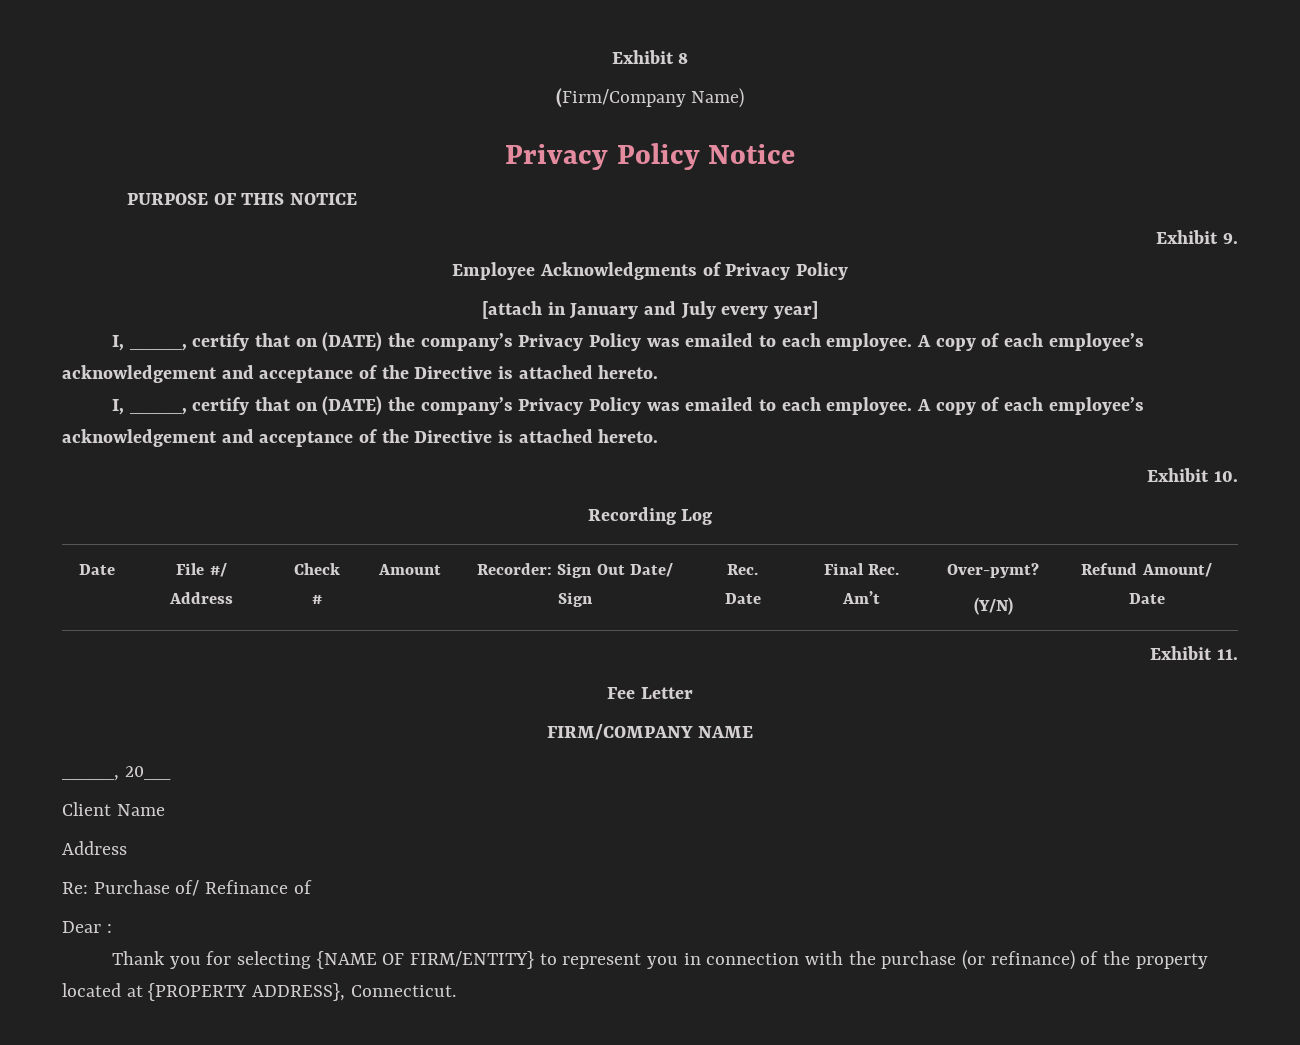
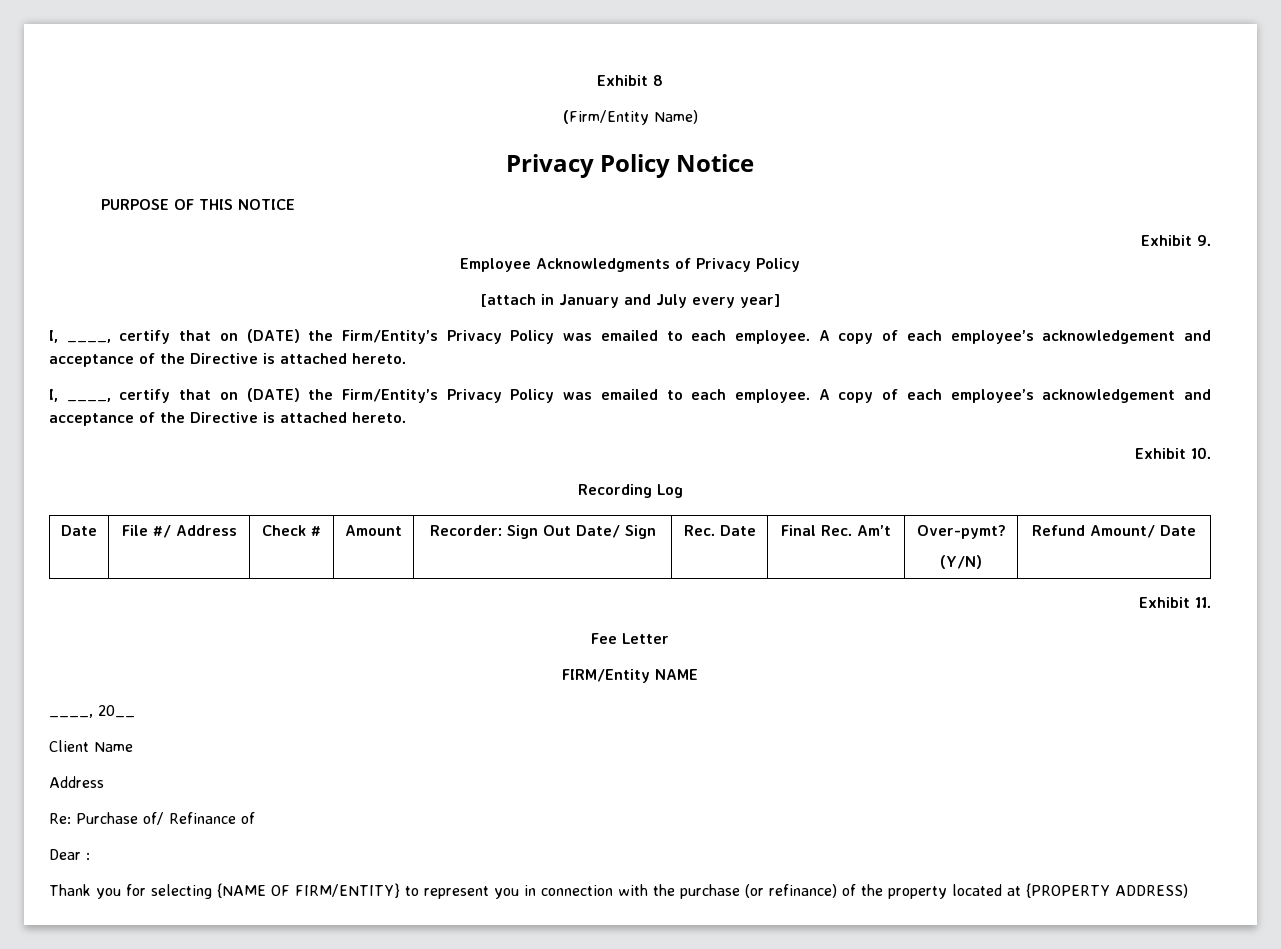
- (Firm/Company Name)
+ (Firm/Entity Name)
  [attach in January and July every year]
- I, ____, certify that on (DATE) the company’s Privacy Policy was emailed to each employee. A copy of each employee’s acknowledgement and acceptance of the Directive is attached hereto.
- I, ____, certify that on (DATE) the company’s Privacy Policy was emailed to each employee.
+ I, ____, certify that on (DATE) the Firm/Entity’s Privacy Policy was emailed to each employee. A copy of each employee’s acknowledgement and acceptance of the Directive is attached hereto.
+ I, ____, certify that on (DATE) the Firm/Entity’s Privacy Policy was emailed to each employee.
- FIRM/COMPANY NAME
+ FIRM/Entity NAME
- Thank you for selecting {NAME OF FIRM/ENTITY} to represent you in connection with the purchase (or refinance) of the property located at {PROPERTY ADDRESS}, Connecticut.
+ Thank you for selecting {NAME OF FIRM/ENTITY} to represent you in connection with the purchase (or refinance) of the property located at {PROPERTY ADDRESS)

